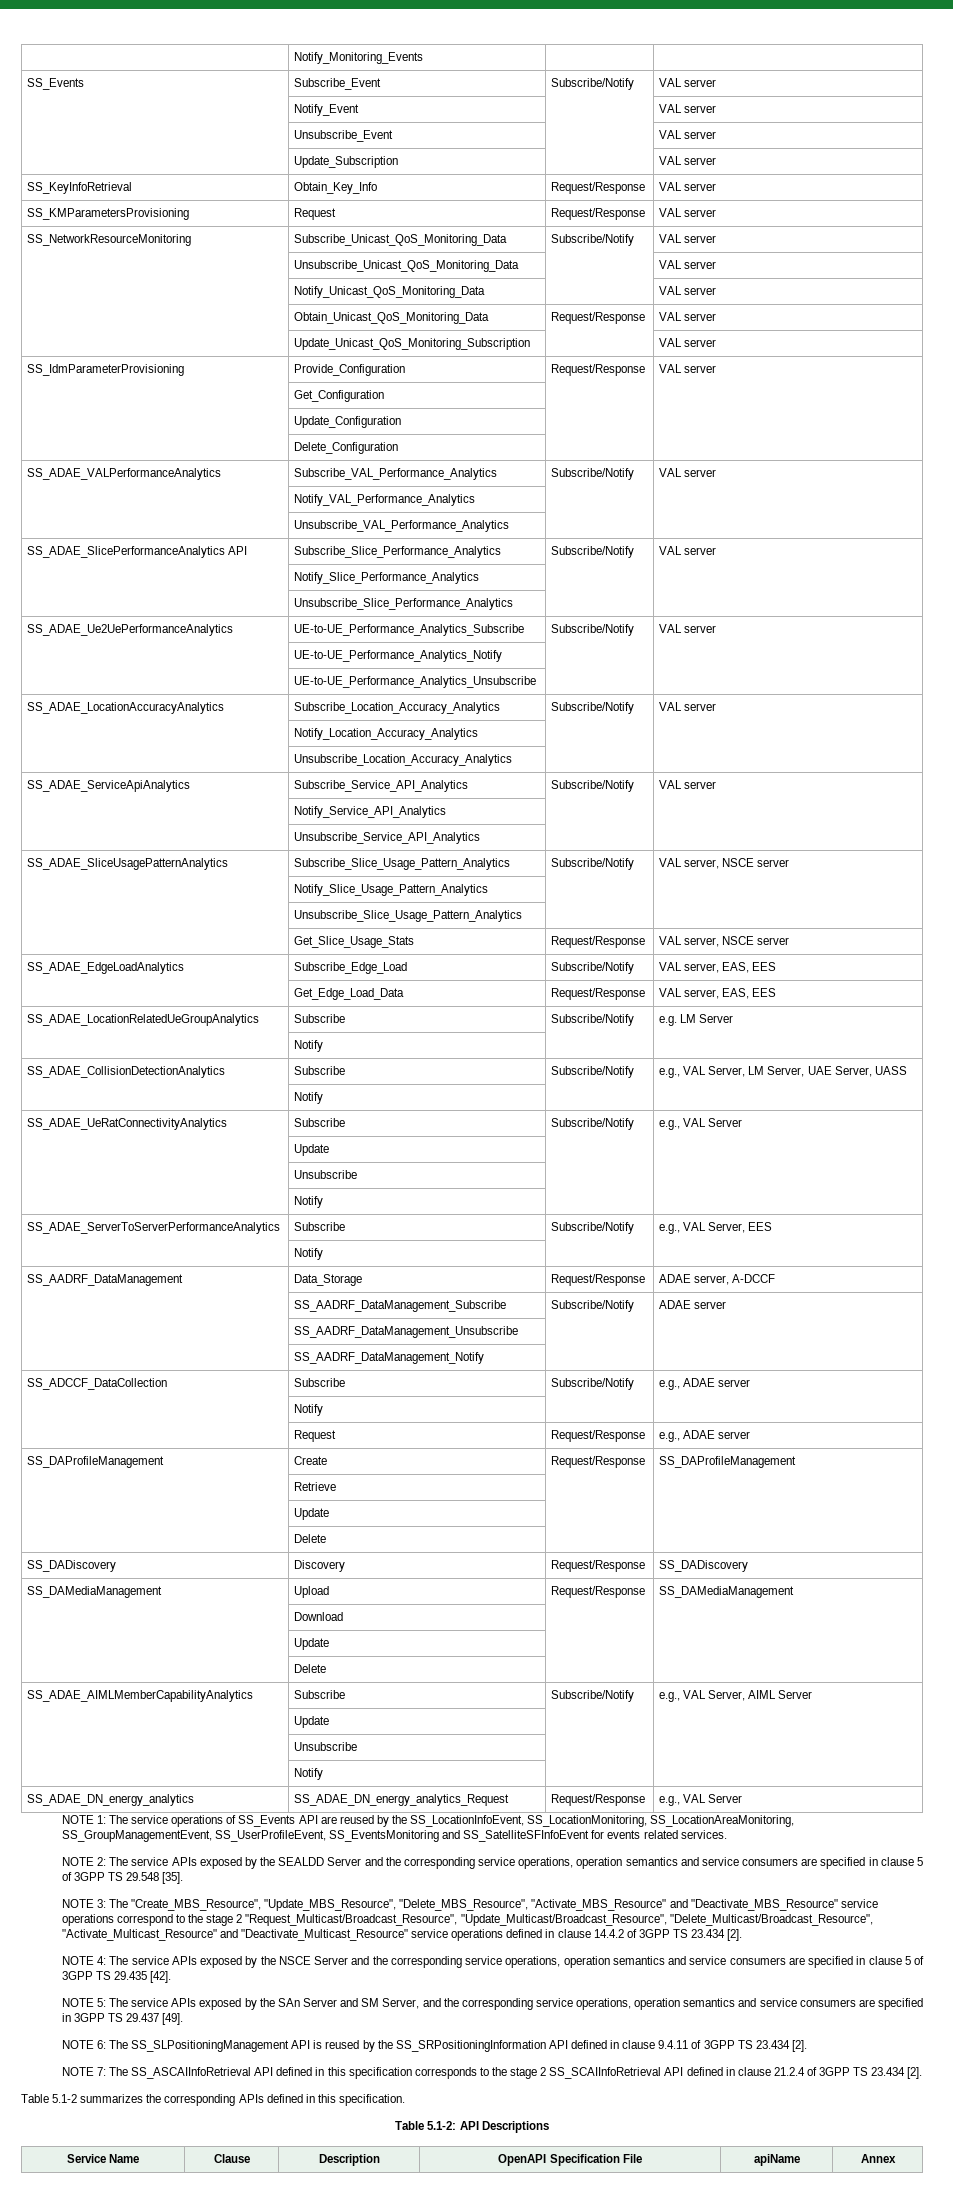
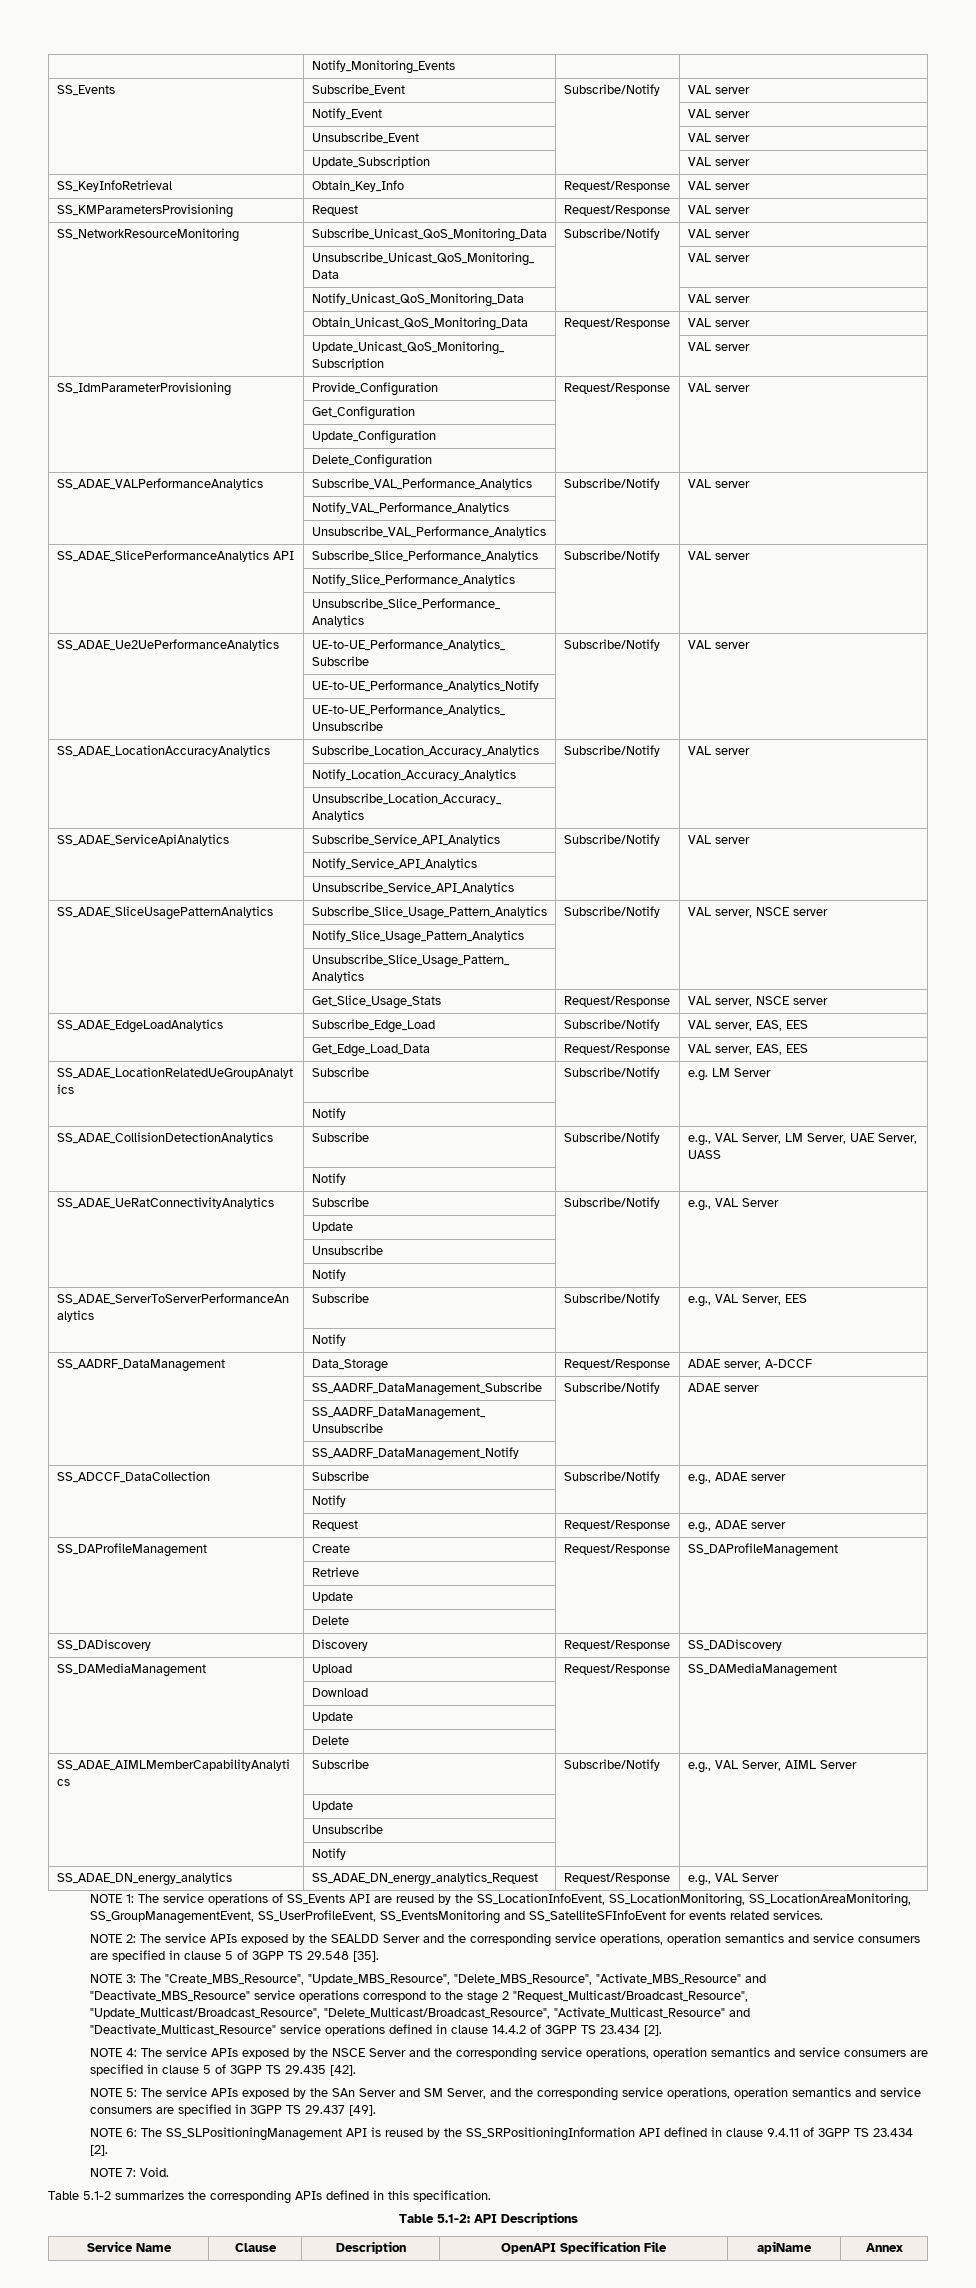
- NOTE 7: The SS_ASCAIInfoRetrieval API defined in this specification corresponds to the stage 2 SS_SCAIInfoRetrieval API defined in clause 21.2.4 of 3GPP TS 23.434 [2].
+ NOTE 7: Void.

